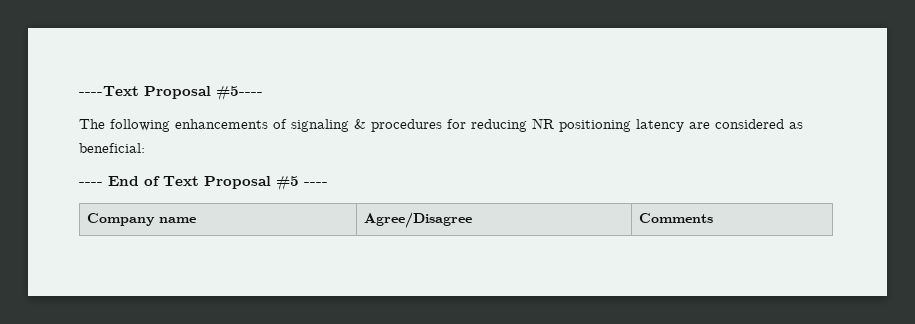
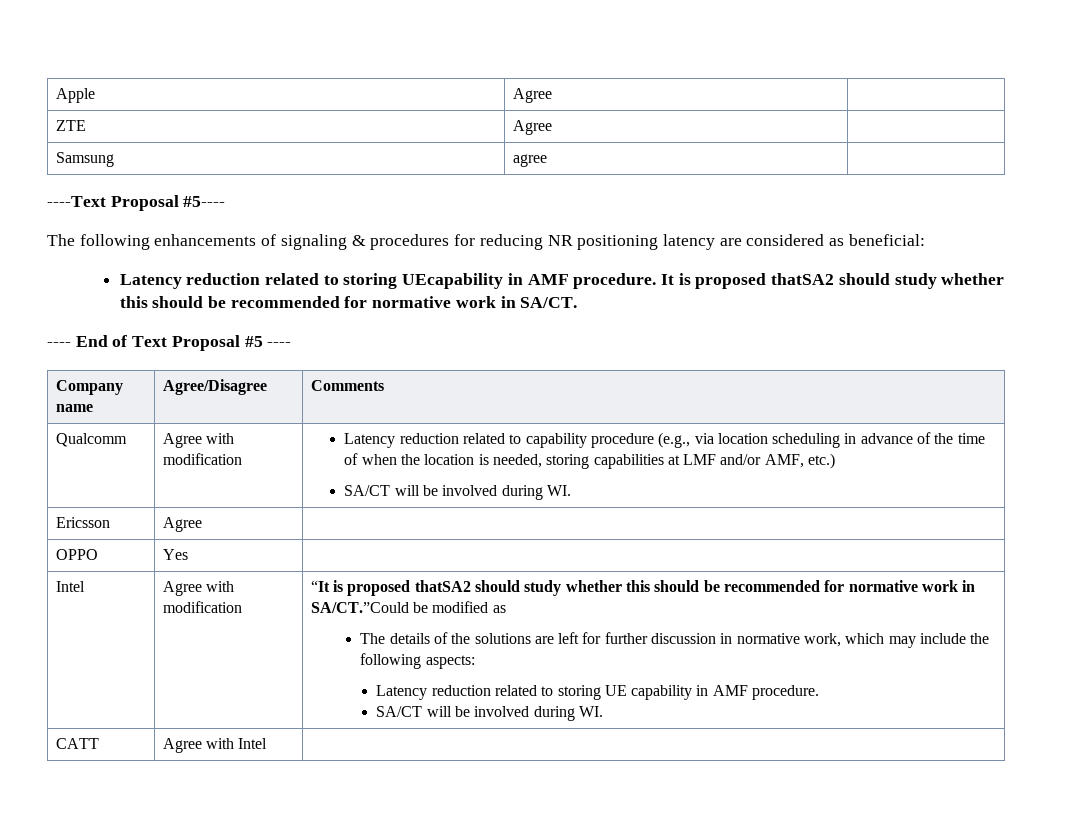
+ Apple | Agree |
+ ZTE | Agree |
+ Samsung | agree |
+ Latency reduction related to storing UEcapability in AMF procedure. It is proposed thatSA2 should study whether this should be recommended for normative work in SA/CT.
+ Qualcomm | Agree with modification | Latency reduction related to capability procedure (e.g., via location scheduling in advance of the time of when the location is needed, storing capabilities at LMF and/or AMF, etc.)
+ SA/CT will be involved during WI.
+ Ericsson | Agree |
+ OPPO | Yes |
+ Intel | Agree with modification | “It is proposed thatSA2 should study whether this should be recommended for normative work in SA/CT.”Could be modified as
+ The details of the solutions are left for further discussion in normative work, which may include the following aspects:
+ Latency reduction related to storing UE capability in AMF procedure.
+ SA/CT will be involved during WI.
+ CATT | Agree with Intel |

